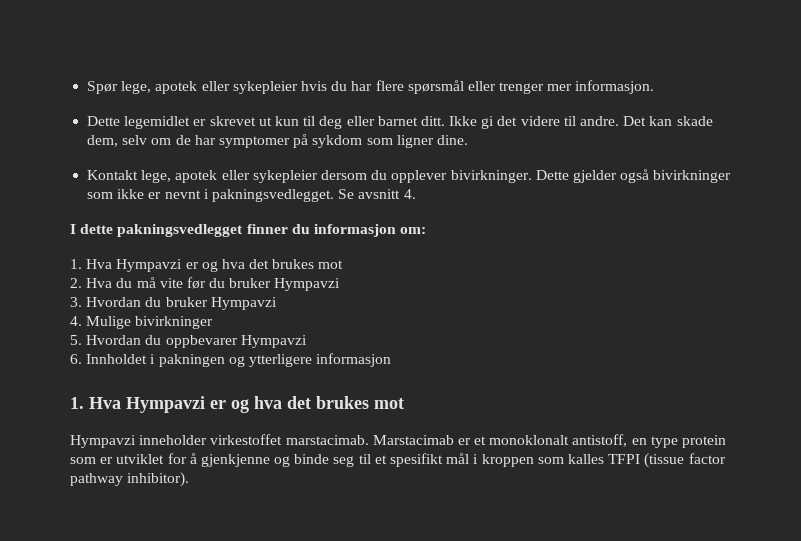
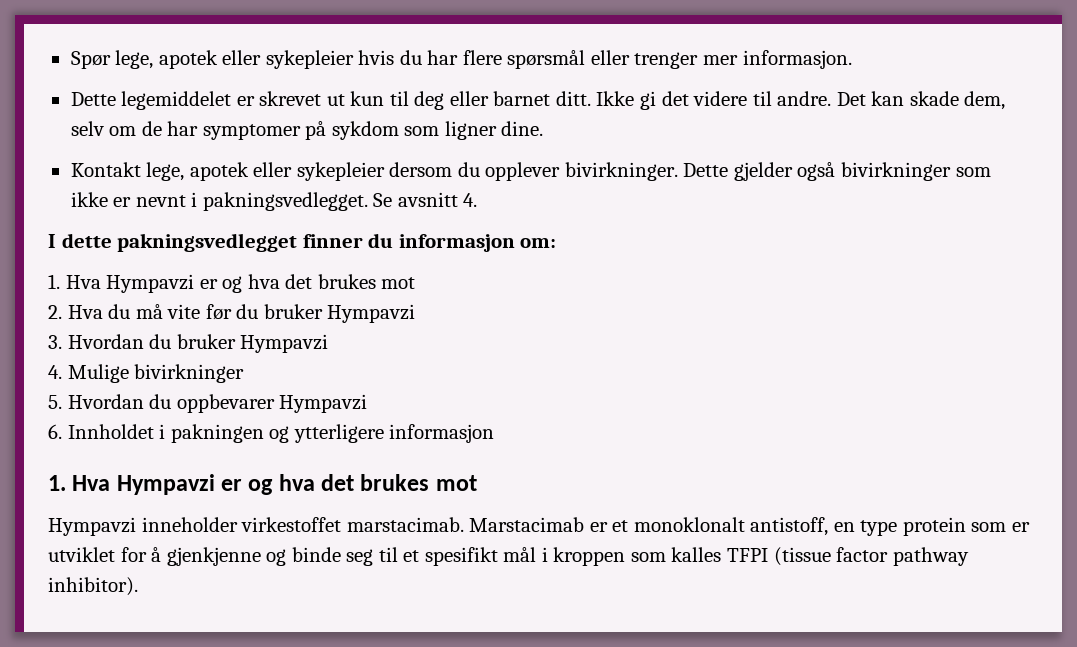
- Dette legemidlet er skrevet ut kun til deg eller barnet ditt.
+ Dette legemiddelet er skrevet ut kun til deg eller barnet ditt.

